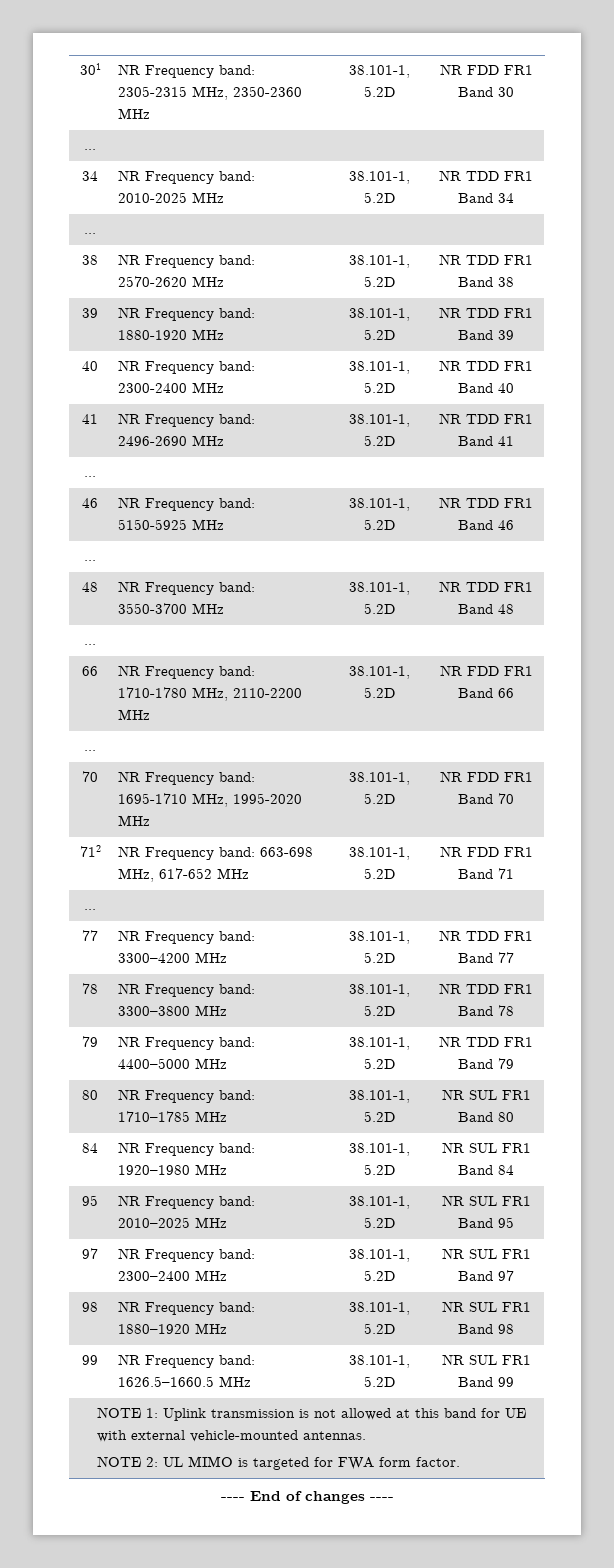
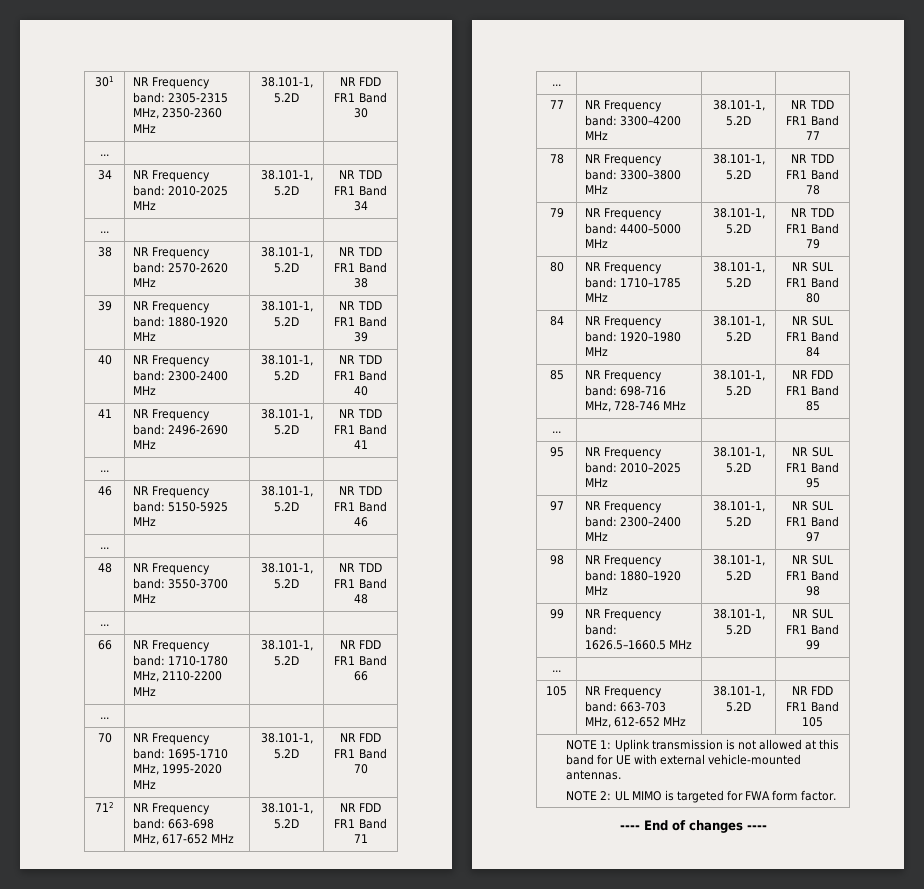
+ 85 | NR Frequency band: 698-716 MHz, 728-746 MHz | 38.101-1, 5.2D | NR FDD FR1 Band 85
+ ... | | |
  99 | NR Frequency band: 1626.5–1660.5 MHz | 38.101-1, 5.2D | NR SUL FR1 Band 99
+ ... | | |
+ 105 | NR Frequency band: 663-703 MHz, 612-652 MHz | 38.101-1, 5.2D | NR FDD FR1 Band 105

